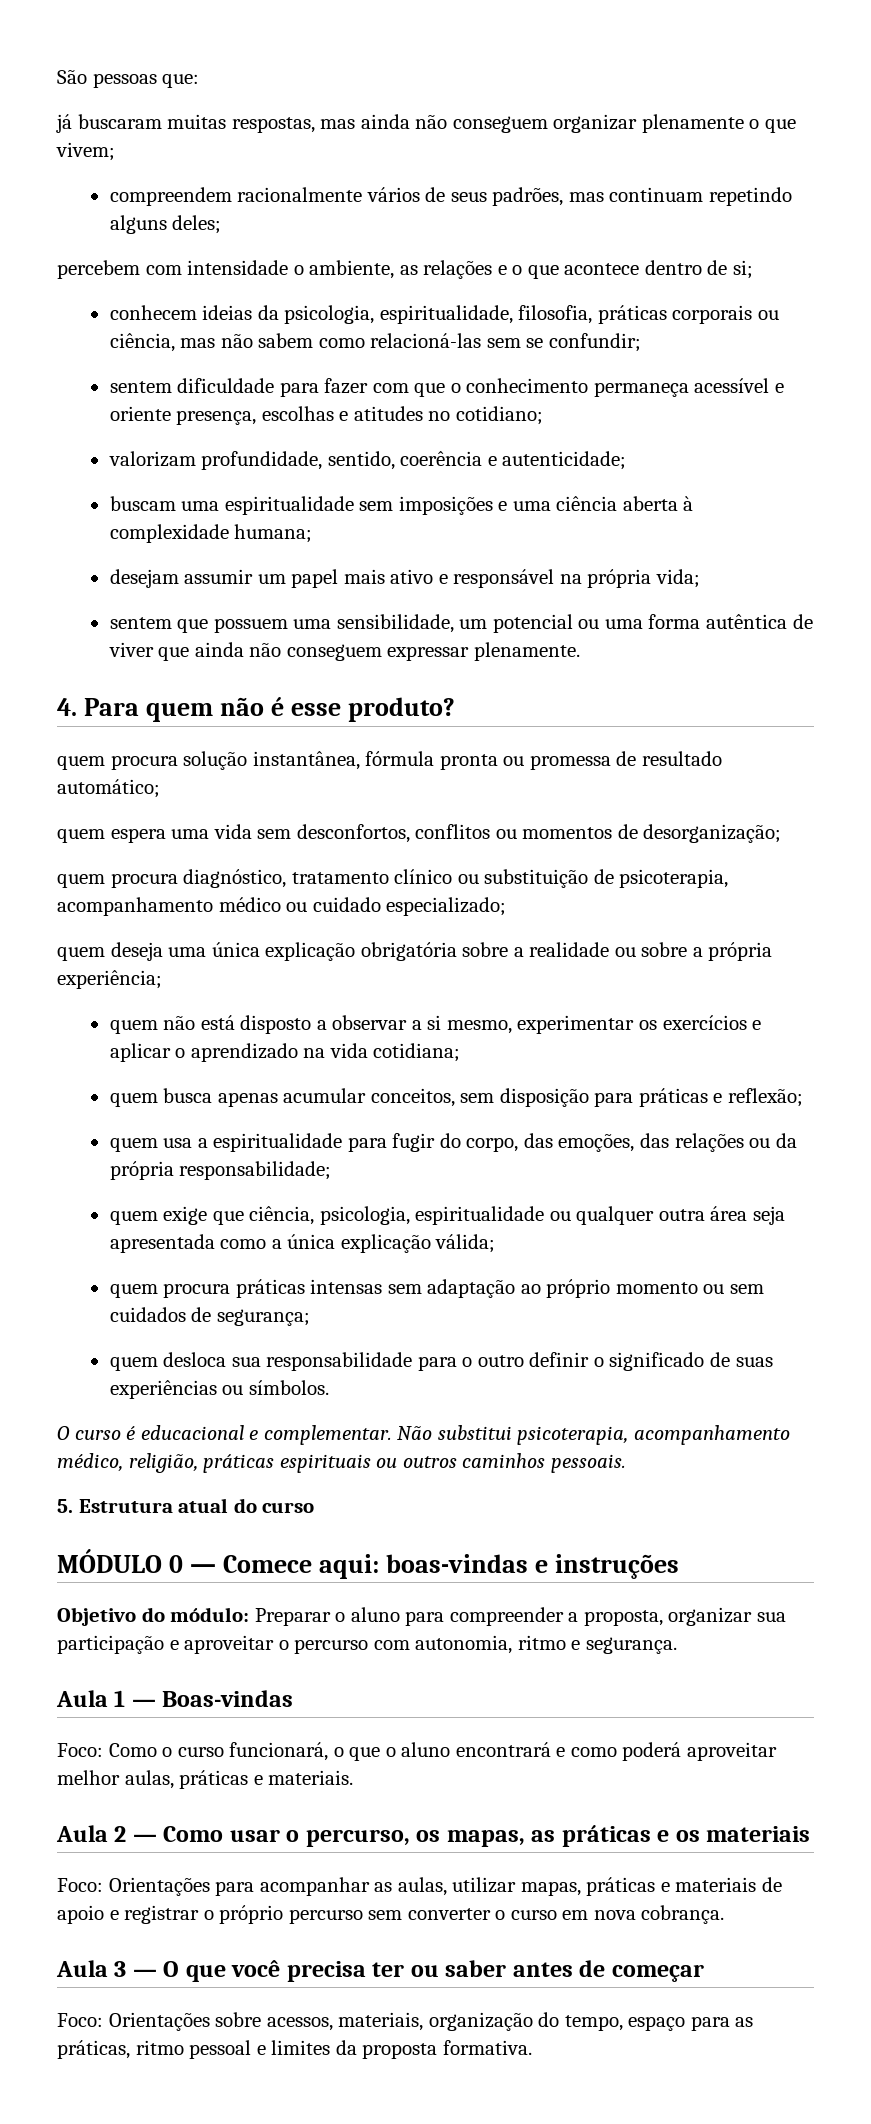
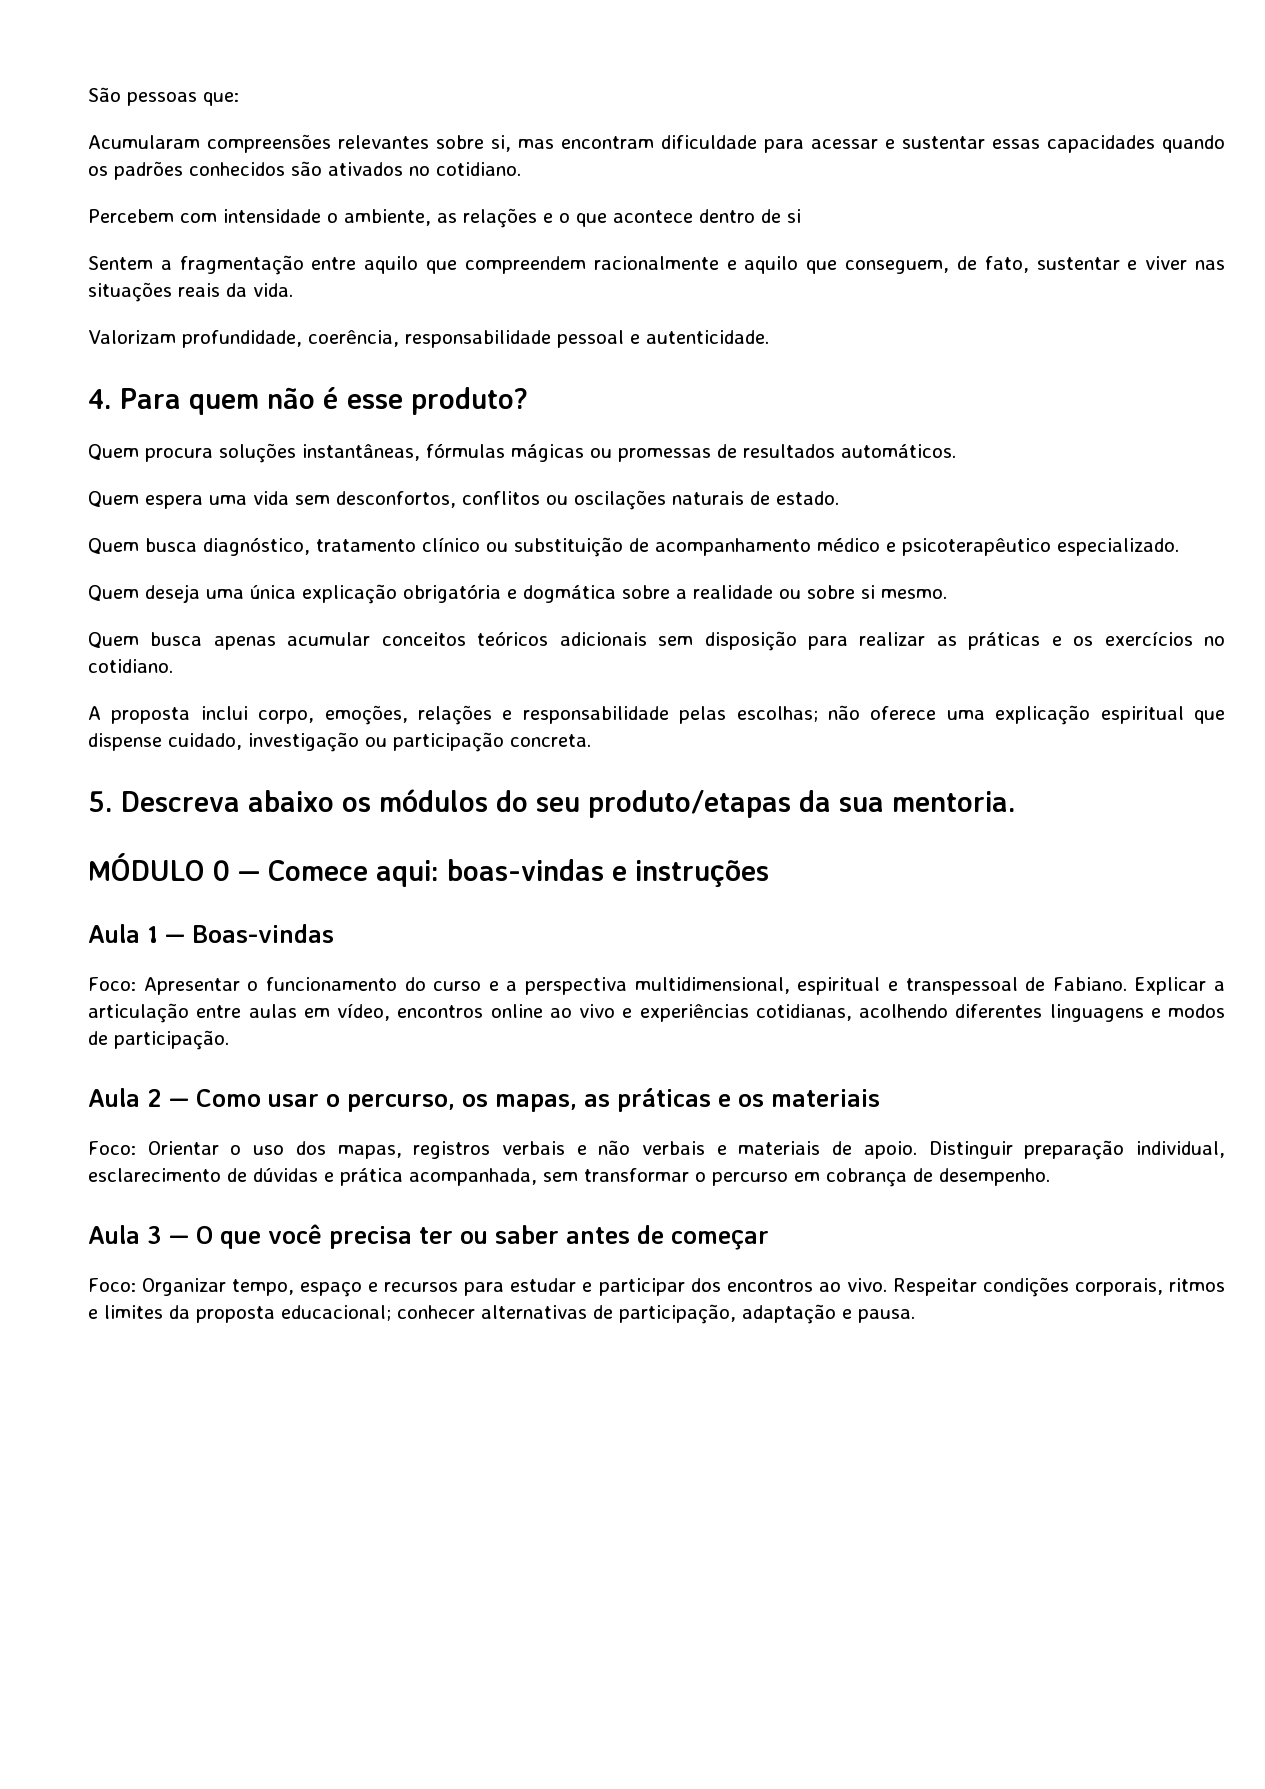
- já buscaram muitas respostas, mas ainda não conseguem organizar plenamente o que vivem;
- compreendem racionalmente vários de seus padrões, mas continuam repetindo alguns deles;
- percebem com intensidade o ambiente, as relações e o que acontece dentro de si;
- conhecem ideias da psicologia, espiritualidade, filosofia, práticas corporais ou ciência, mas não sabem como relacioná-las sem se confundir;
- sentem dificuldade para fazer com que o conhecimento permaneça acessível e oriente presença, escolhas e atitudes no cotidiano;
- valorizam profundidade, sentido, coerência e autenticidade;
- buscam uma espiritualidade sem imposições e uma ciência aberta à complexidade humana;
- desejam assumir um papel mais ativo e responsável na própria vida;
- sentem que possuem uma sensibilidade, um potencial ou uma forma autêntica de viver que ainda não conseguem expressar plenamente.
+ Acumularam compreensões relevantes sobre si, mas encontram dificuldade para acessar e sustentar essas capacidades quando os padrões conhecidos são ativados no cotidiano.
+ Percebem com intensidade o ambiente, as relações e o que acontece dentro de si
+ Sentem a fragmentação entre aquilo que compreendem racionalmente e aquilo que conseguem, de fato, sustentar e viver nas situações reais da vida.
+ Valorizam profundidade, coerência, responsabilidade pessoal e autenticidade.
- quem procura solução instantânea, fórmula pronta ou promessa de resultado automático;
- quem espera uma vida sem desconfortos, conflitos ou momentos de desorganização;
- quem procura diagnóstico, tratamento clínico ou substituição de psicoterapia, acompanhamento médico ou cuidado especializado;
- quem deseja uma única explicação obrigatória sobre a realidade ou sobre a própria experiência;
- quem não está disposto a observar a si mesmo, experimentar os exercícios e aplicar o aprendizado na vida cotidiana;
- quem busca apenas acumular conceitos, sem disposição para práticas e reflexão;
- quem usa a espiritualidade para fugir do corpo, das emoções, das relações ou da própria responsabilidade;
- quem exige que ciência, psicologia, espiritualidade ou qualquer outra área seja apresentada como a única explicação válida;
- quem procura práticas intensas sem adaptação ao próprio momento ou sem cuidados de segurança;
- quem desloca sua responsabilidade para o outro definir o significado de suas experiências ou símbolos.
- O curso é educacional e complementar. Não substitui psicoterapia, acompanhamento médico, religião, práticas espirituais ou outros caminhos pessoais.
- 5. Estrutura atual do curso
+ Quem procura soluções instantâneas, fórmulas mágicas ou promessas de resultados automáticos.
+ Quem espera uma vida sem desconfortos, conflitos ou oscilações naturais de estado.
+ Quem busca diagnóstico, tratamento clínico ou substituição de acompanhamento médico e psicoterapêutico especializado.
+ Quem deseja uma única explicação obrigatória e dogmática sobre a realidade ou sobre si mesmo.
+ Quem busca apenas acumular conceitos teóricos adicionais sem disposição para realizar as práticas e os exercícios no cotidiano.
+ A proposta inclui corpo, emoções, relações e responsabilidade pelas escolhas; não oferece uma explicação espiritual que dispense cuidado, investigação ou participação concreta.
+ 5. Descreva abaixo os módulos do seu produto/etapas da sua mentoria.
- Objetivo do módulo: Preparar o aluno para compreender a proposta, organizar sua participação e aproveitar o percurso com autonomia, ritmo e segurança.
- Foco: Como o curso funcionará, o que o aluno encontrará e como poderá aproveitar melhor aulas, práticas e materiais.
+ Foco: Apresentar o funcionamento do curso e a perspectiva multidimensional, espiritual e transpessoal de Fabiano. Explicar a articulação entre aulas em vídeo, encontros online ao vivo e experiências cotidianas, acolhendo diferentes linguagens e modos de participação.
- Foco: Orientações para acompanhar as aulas, utilizar mapas, práticas e materiais de apoio e registrar o próprio percurso sem converter o curso em nova cobrança.
+ Foco: Orientar o uso dos mapas, registros verbais e não verbais e materiais de apoio. Distinguir preparação individual, esclarecimento de dúvidas e prática acompanhada, sem transformar o percurso em cobrança de desempenho.
- Foco: Orientações sobre acessos, materiais, organização do tempo, espaço para as práticas, ritmo pessoal e limites da proposta formativa.
+ Foco: Organizar tempo, espaço e recursos para estudar e participar dos encontros ao vivo. Respeitar condições corporais, ritmos e limites da proposta educacional; conhecer alternativas de participação, adaptação e pausa.

